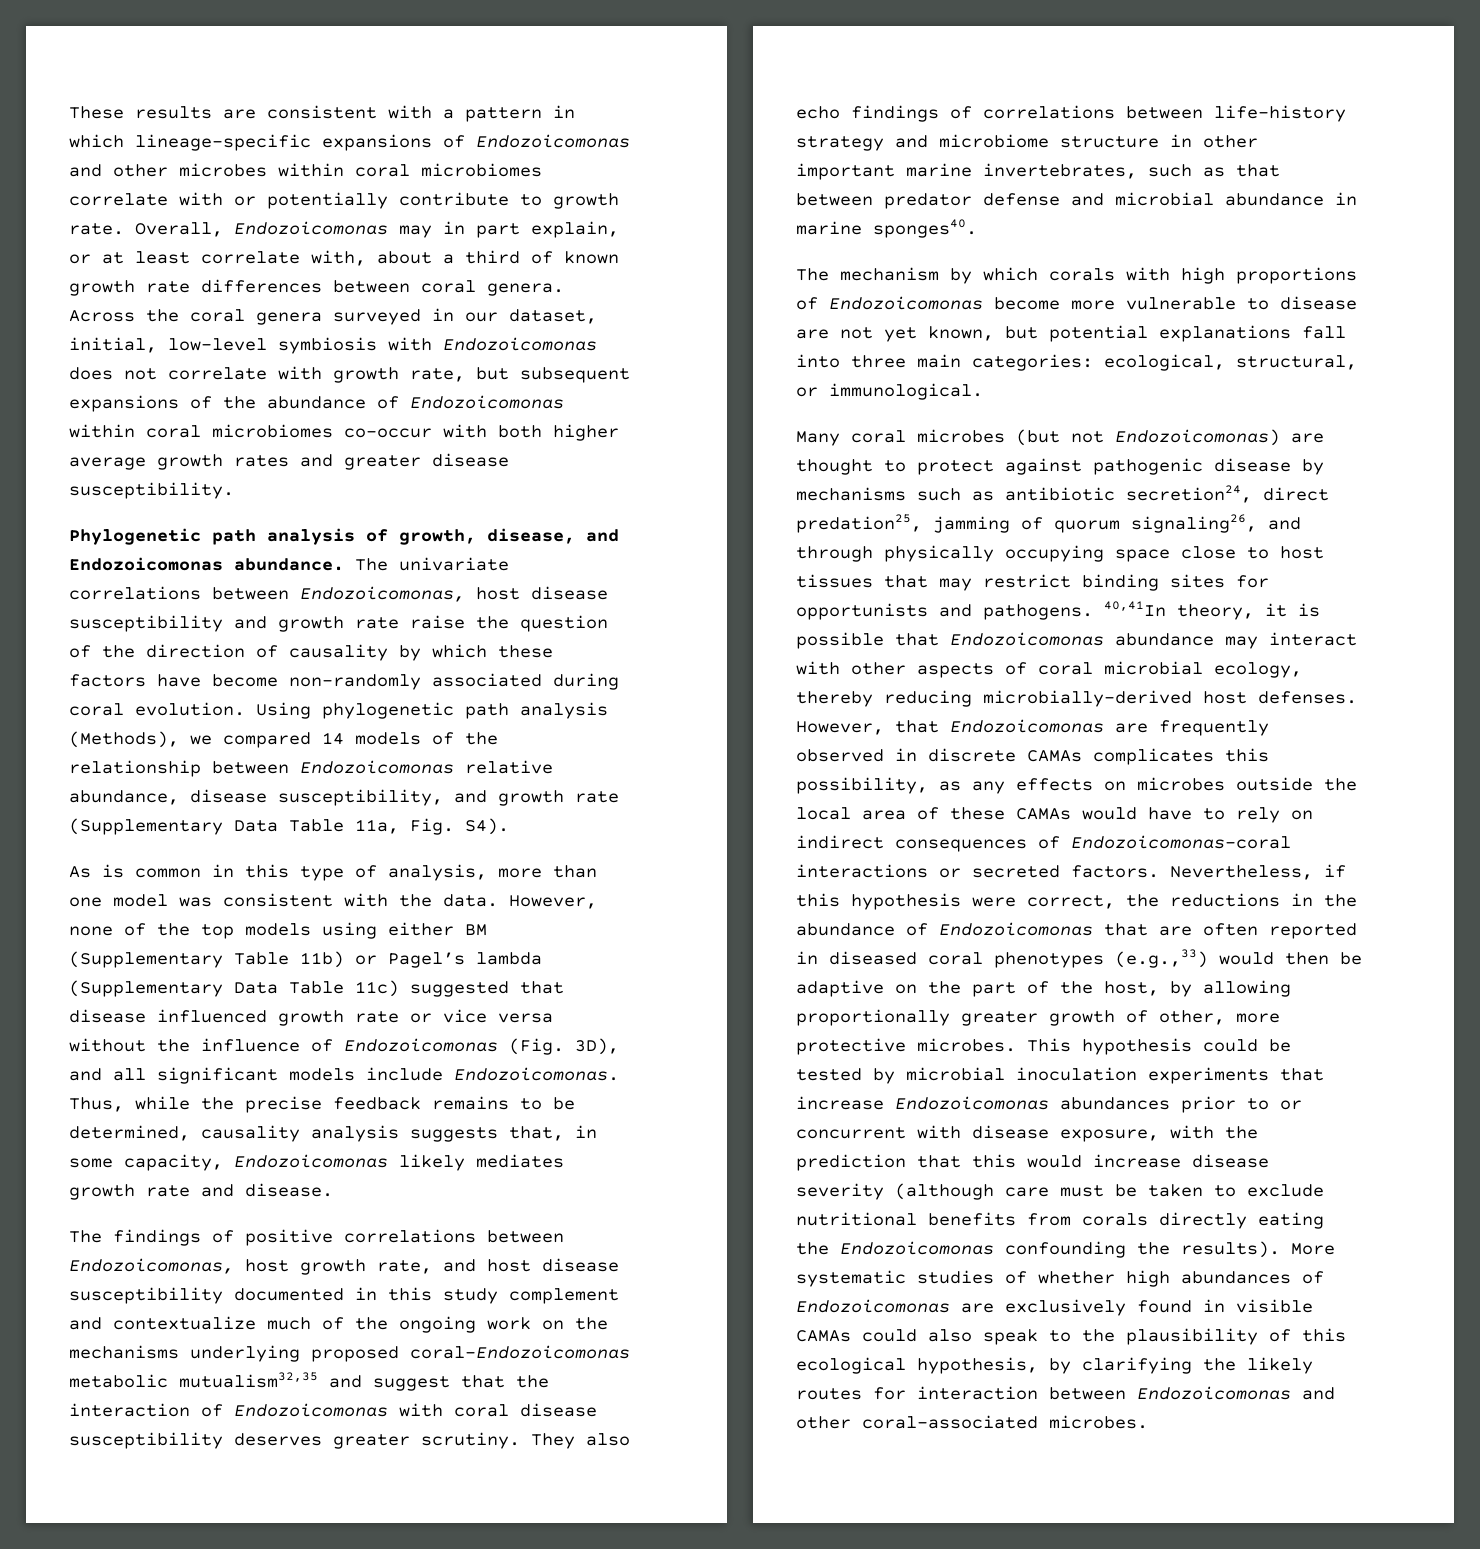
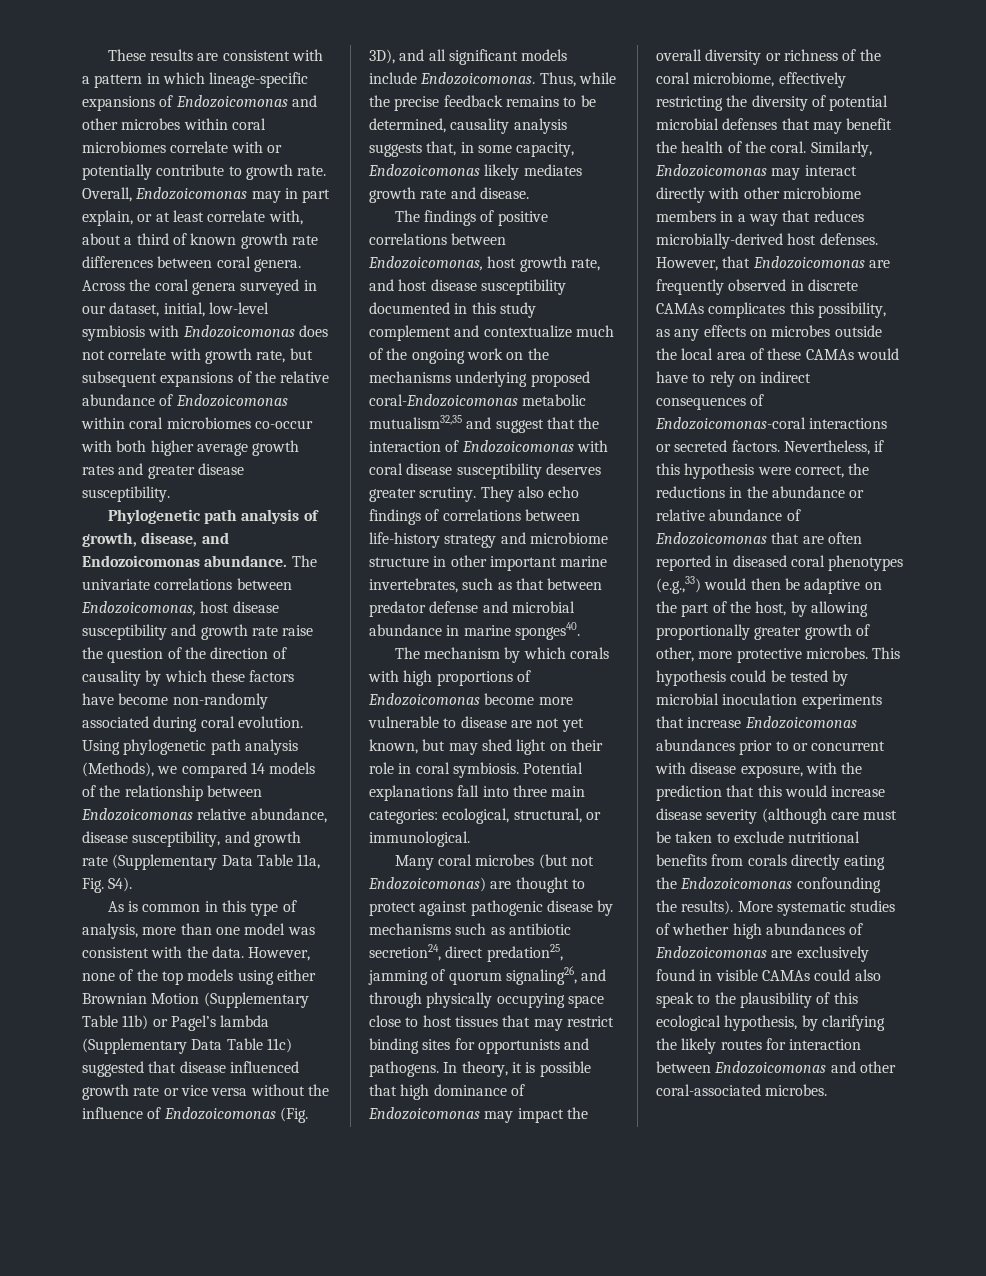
- Across the coral genera surveyed in our dataset, initial, low-level symbiosis with Endozoicomonas does not correlate with growth rate, but subsequent expansions of the abundance of Endozoicomonas within coral microbiomes co-occur with both higher average growth rates and greater disease susceptibility.
+ Across the coral genera surveyed in our dataset, initial, low-level symbiosis with Endozoicomonas does not correlate with growth rate, but subsequent expansions of the relative abundance of Endozoicomonas within coral microbiomes co-occur with both higher average growth rates and greater disease susceptibility.
- However, none of the top models using either BM (Supplementary Table 11b) or Pagel’s lambda (Supplementary Data Table 11c) suggested that disease influenced growth rate or vice versa without the influence of Endozoicomonas (Fig. 3D), and all significant models include Endozoicomonas.
+ However, none of the top models using either Brownian Motion (Supplementary Table 11b) or Pagel’s lambda (Supplementary Data Table 11c) suggested that disease influenced growth rate or vice versa without the influence of Endozoicomonas (Fig. 3D), and all significant models include Endozoicomonas.
- The mechanism by which corals with high proportions of Endozoicomonas become more vulnerable to disease are not yet known, but potential explanations fall into three main categories: ecological, structural, or immunological.
+ The mechanism by which corals with high proportions of Endozoicomonas become more vulnerable to disease are not yet known, but may shed light on their role in coral symbiosis. Potential explanations fall into three main categories: ecological, structural, or immunological.
- 40,41In theory, it is possible that Endozoicomonas abundance may interact with other aspects of coral microbial ecology, thereby reducing microbially-derived host defenses.
+ In theory, it is possible that high dominance of Endozoicomonas may impact the overall diversity or richness of the coral microbiome, effectively restricting the diversity of potential microbial defenses that may benefit the health of the coral. Similarly, Endozoicomonas may interact directly with other microbiome members in a way that reduces microbially-derived host defenses.
- Nevertheless, if this hypothesis were correct, the reductions in the abundance of Endozoicomonas that are often reported in diseased coral phenotypes (e.g.,33) would then be adaptive on the part of the host, by allowing proportionally greater growth of other, more protective microbes.
+ Nevertheless, if this hypothesis were correct, the reductions in the abundance or relative abundance of Endozoicomonas that are often reported in diseased coral phenotypes (e.g.,33) would then be adaptive on the part of the host, by allowing proportionally greater growth of other, more protective microbes.

